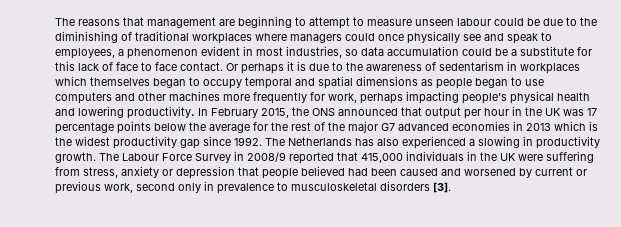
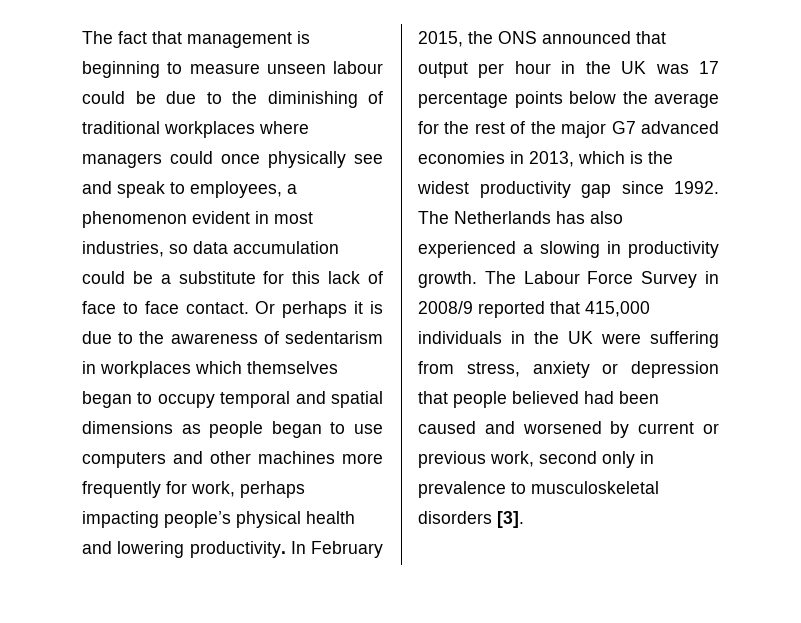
- The reasons that management are beginning to attempt to measure unseen labour could be due to the diminishing of traditional workplaces where managers could once physically see and speak to employees, a phenomenon evident in most industries, so data accumulation could be a substitute for this lack of face to face contact.
+ The fact that management is beginning to measure unseen labour could be due to the diminishing of traditional workplaces where managers could once physically see and speak to employees, a phenomenon evident in most industries, so data accumulation could be a substitute for this lack of face to face contact.
- In February 2015, the ONS announced that output per hour in the UK was 17 percentage points below the average for the rest of the major G7 advanced economies in 2013 which is the widest productivity gap since 1992.
+ In February 2015, the ONS announced that output per hour in the UK was 17 percentage points below the average for the rest of the major G7 advanced economies in 2013, which is the widest productivity gap since 1992.

